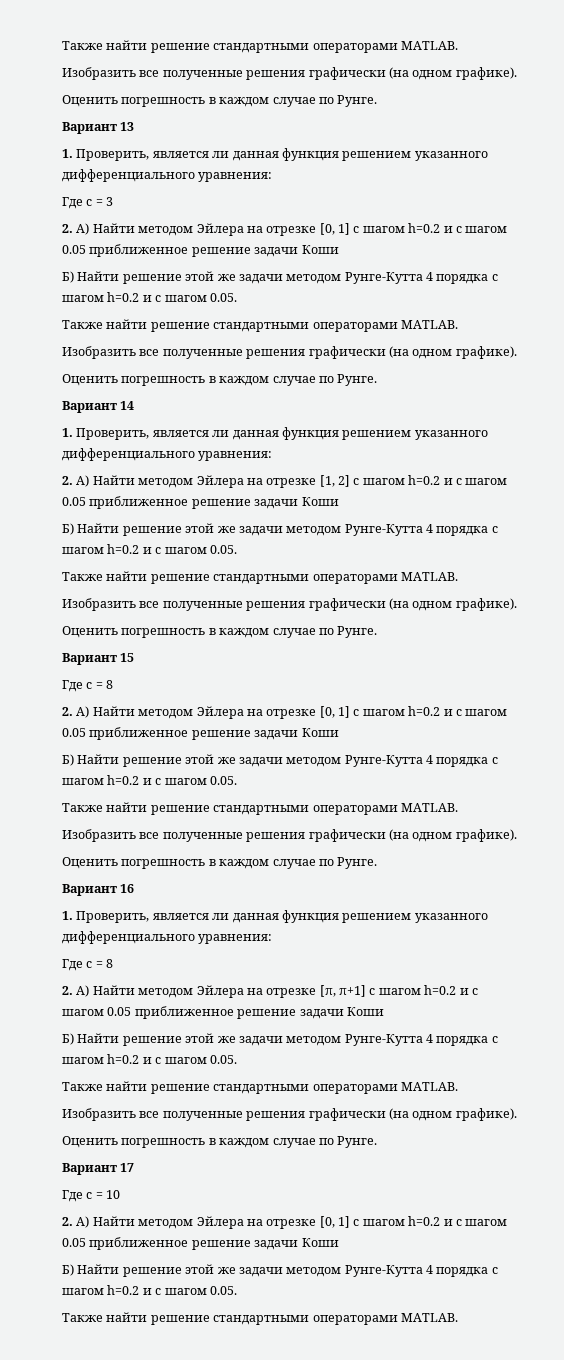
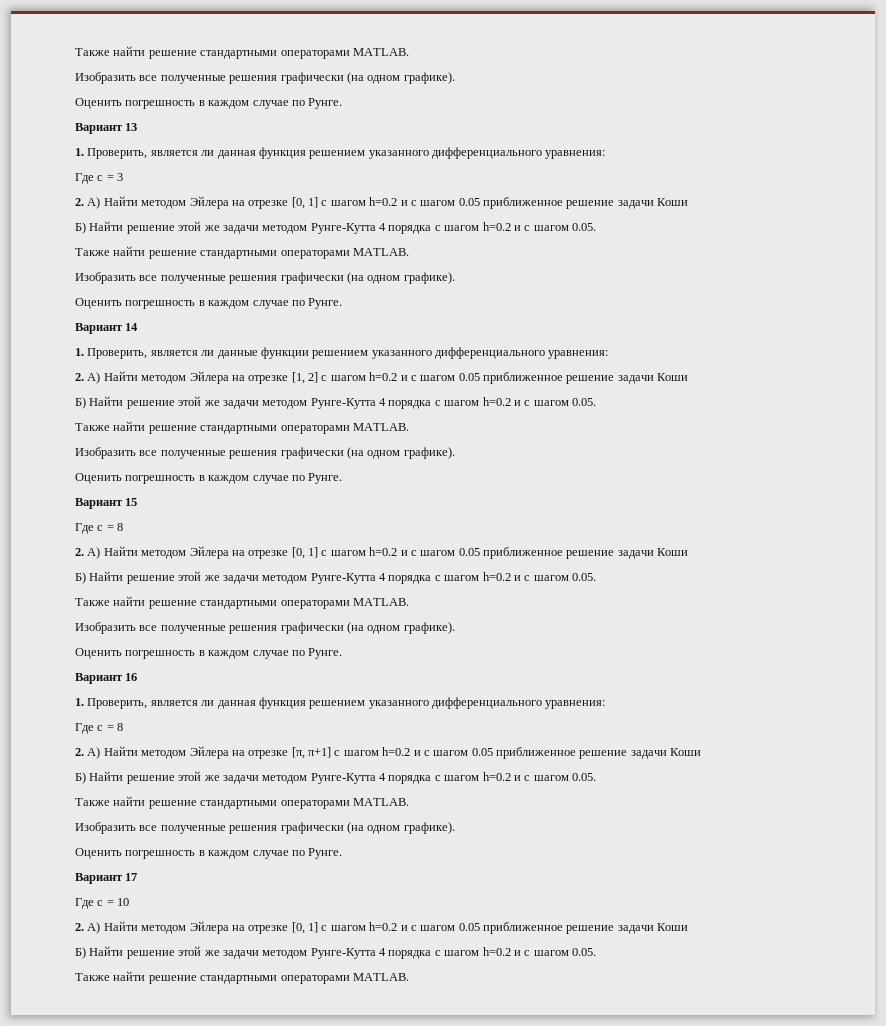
  Вариант 14
- 1. Проверить, является ли данная функция решением указанного дифференциального уравнения:
+ 1. Проверить, является ли данные функции решением указанного дифференциального уравнения:

